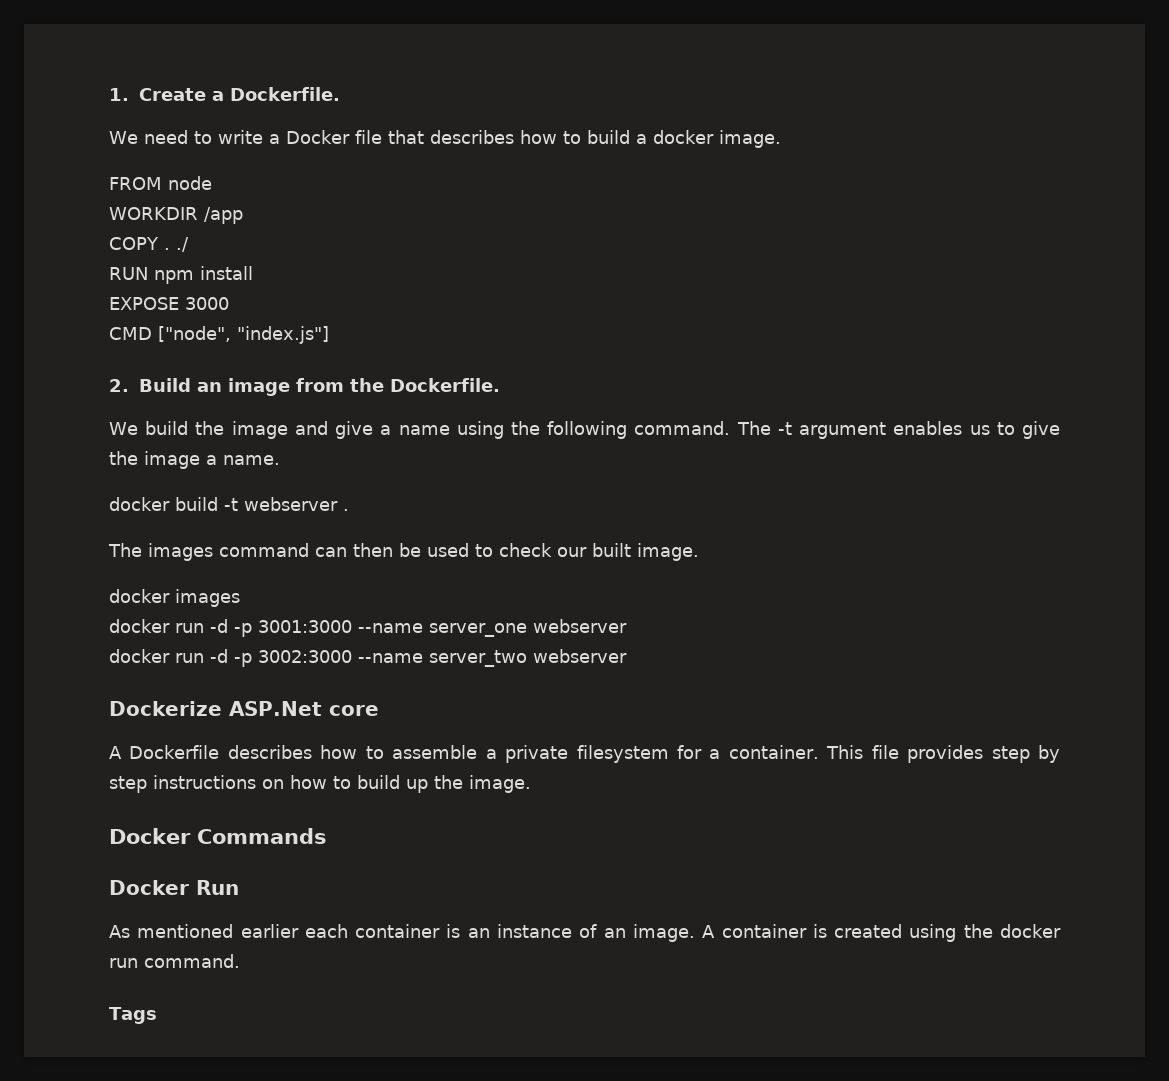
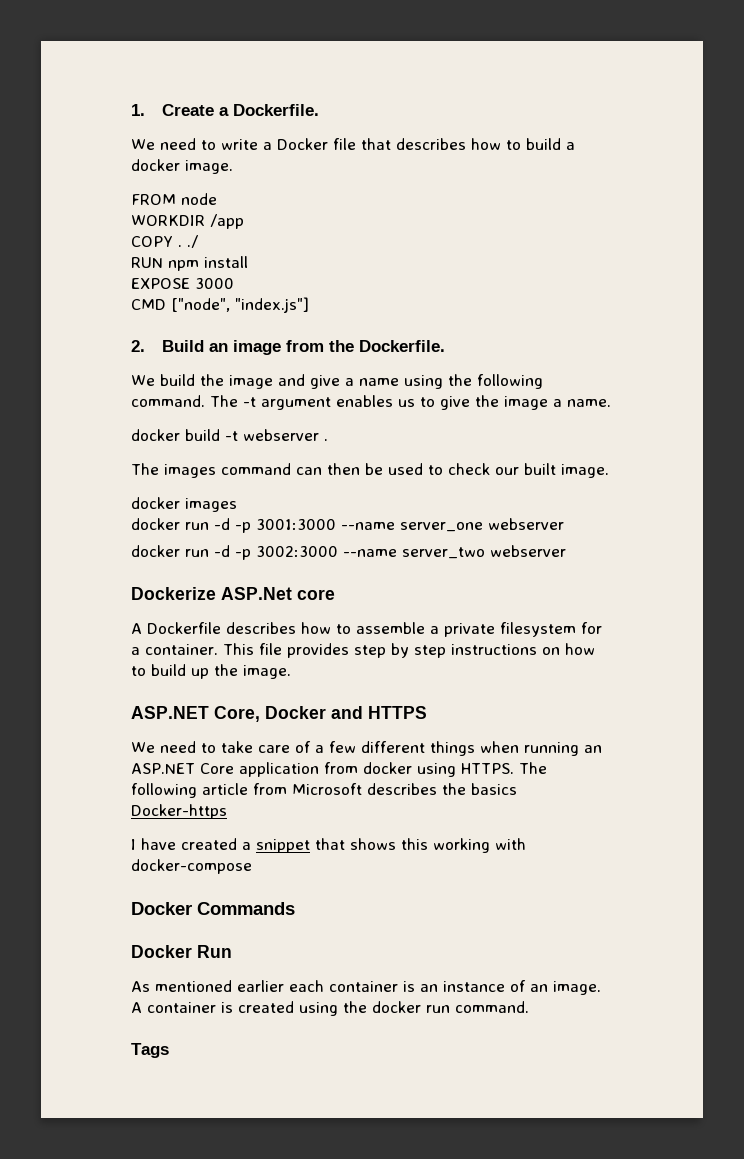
+ ASP.NET Core, Docker and HTTPS
+ We need to take care of a few different things when running an ASP.NET Core application from docker using HTTPS. The following article from Microsoft describes the basics Docker-https
+ I have created a snippet that shows this working with docker-compose

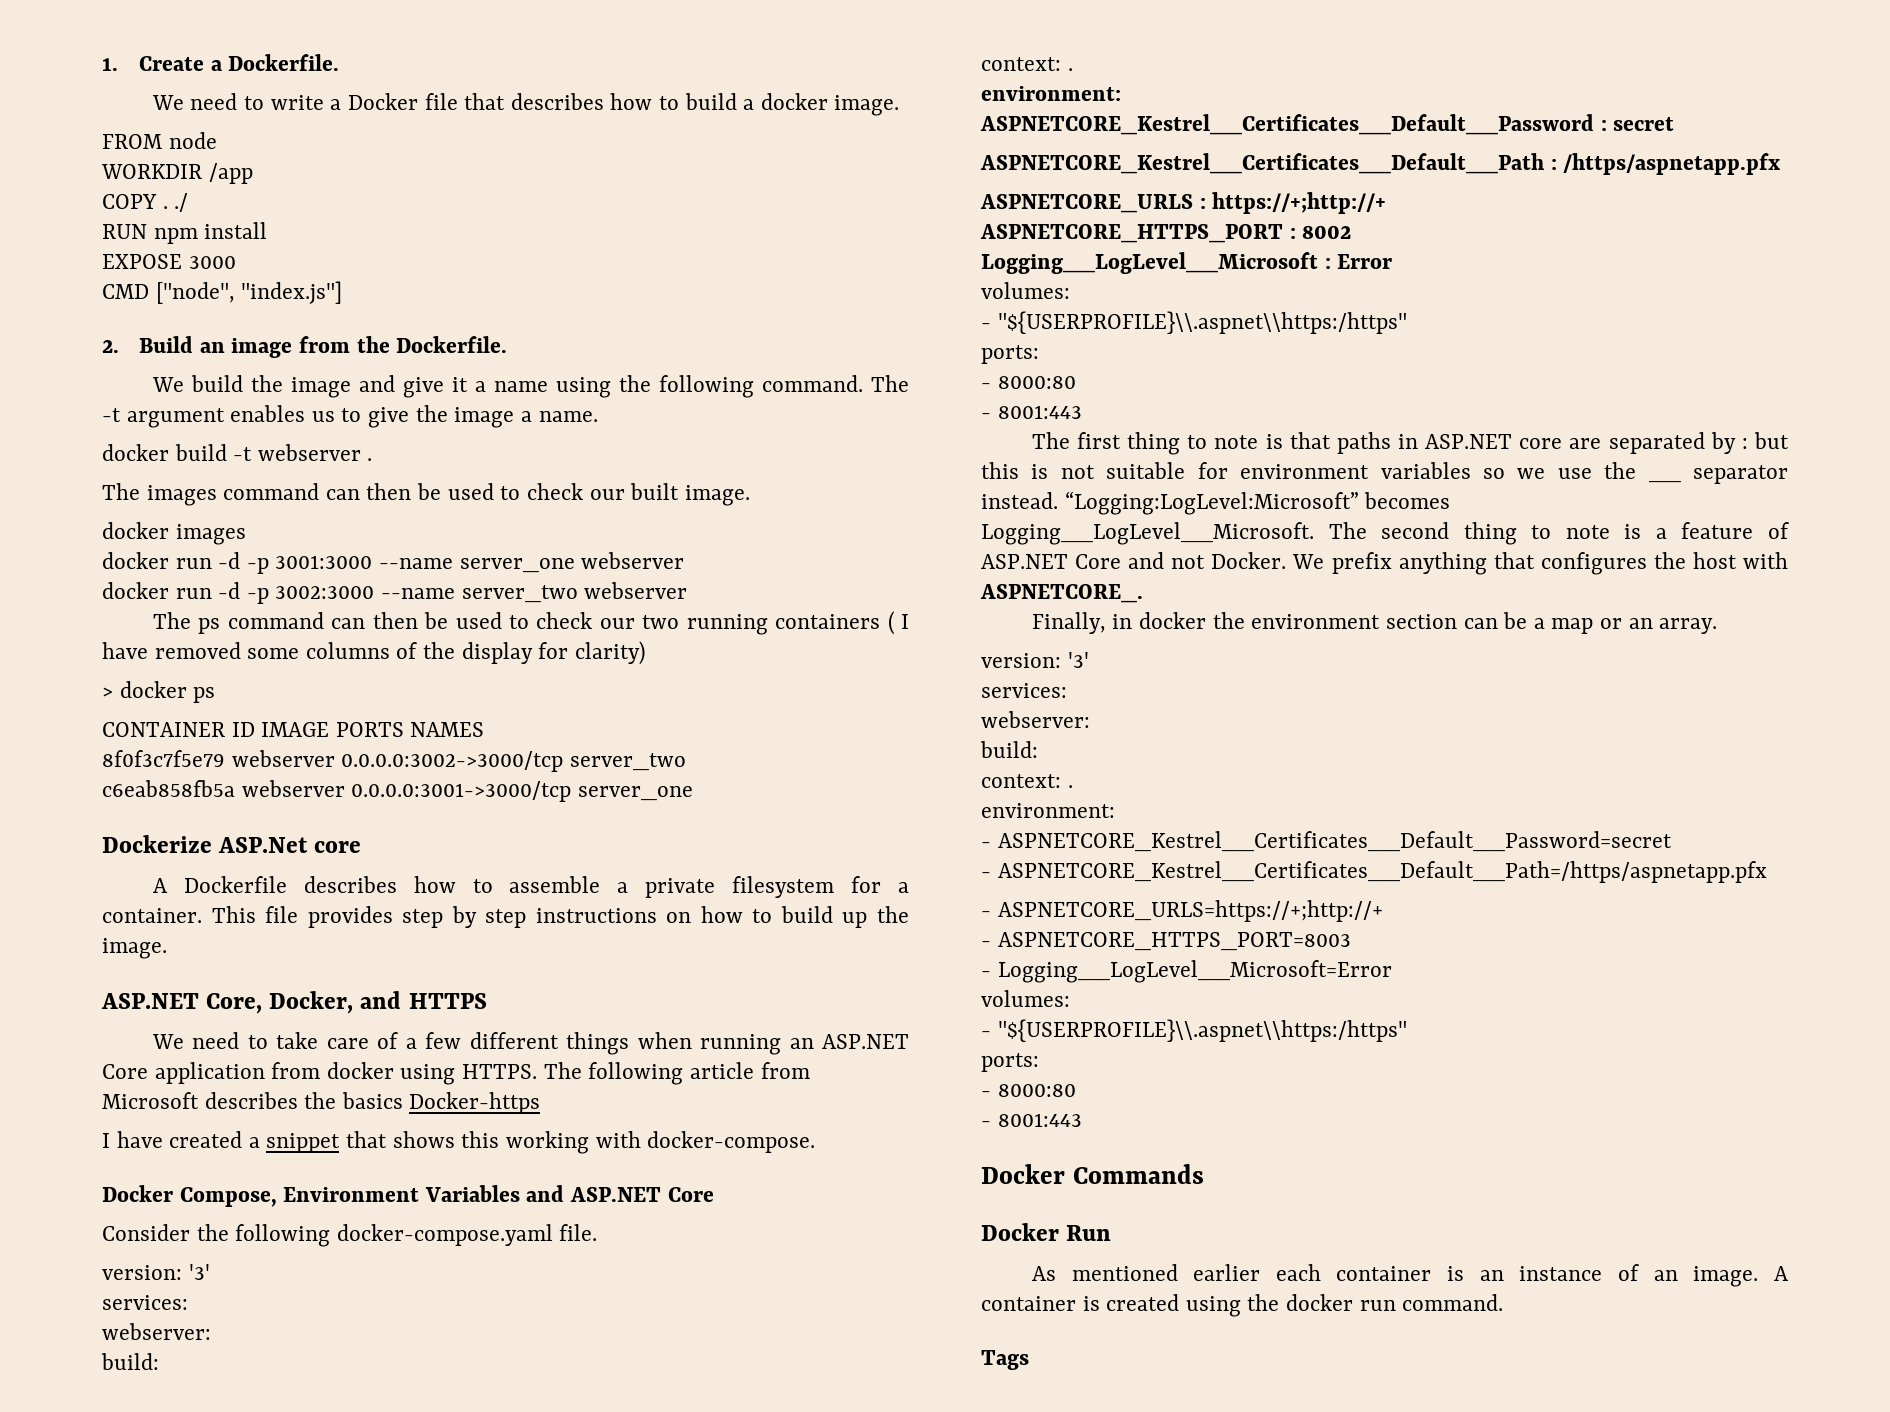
- We build the image and give a name using the following command.
+ We build the image and give it a name using the following command.
+ The ps command can then be used to check our two running containers ( I have removed some columns of the display for clarity)
+ > docker ps
+ CONTAINER ID IMAGE PORTS NAMES
+ 8f0f3c7f5e79 webserver 0.0.0.0:3002->3000/tcp server_two
+ c6eab858fb5a webserver 0.0.0.0:3001->3000/tcp server_one
- ASP.NET Core, Docker and HTTPS
+ ASP.NET Core, Docker, and HTTPS
- I have created a snippet that shows this working with docker-compose
+ I have created a snippet that shows this working with docker-compose.
+ Docker Compose, Environment Variables and ASP.NET Core
+ Consider the following docker-compose.yaml file.
+ version: '3'
+ services:
+ webserver:
+ build:
+ context: .
+ environment:
+ ASPNETCORE_Kestrel__Certificates__Default__Password : secret
+ ASPNETCORE_Kestrel__Certificates__Default__Path : /https/aspnetapp.pfx
+ ASPNETCORE_URLS : https://+;http://+
+ ASPNETCORE_HTTPS_PORT : 8002
+ Logging__LogLevel__Microsoft : Error
+ volumes:
+ - "${USERPROFILE}\\.aspnet\\https:/https"
+ ports:
+ - 8000:80
+ - 8001:443
+ The first thing to note is that paths in ASP.NET core are separated by : but this is not suitable for environment variables so we use the __ separator instead. “Logging:LogLevel:Microsoft” becomes Logging__LogLevel__Microsoft. The second thing to note is a feature of ASP.NET Core and not Docker. We prefix anything that configures the host with ASPNETCORE_.
+ Finally, in docker the environment section can be a map or an array.
+ version: '3'
+ services:
+ webserver:
+ build:
+ context: .
+ environment:
+ - ASPNETCORE_Kestrel__Certificates__Default__Password=secret
+ - ASPNETCORE_Kestrel__Certificates__Default__Path=/https/aspnetapp.pfx
+ - ASPNETCORE_URLS=https://+;http://+
+ - ASPNETCORE_HTTPS_PORT=8003
+ - Logging__LogLevel__Microsoft=Error
+ volumes:
+ - "${USERPROFILE}\\.aspnet\\https:/https"
+ ports:
+ - 8000:80
+ - 8001:443

